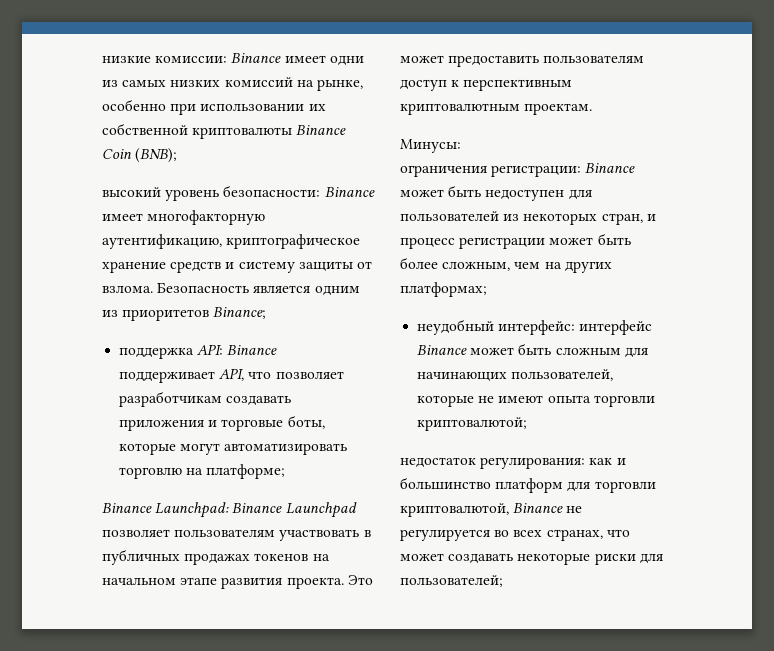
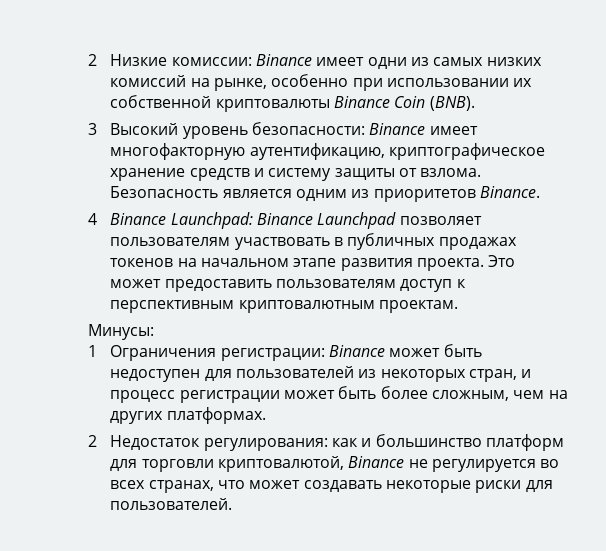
- низкие комиссии: Binance имеет одни из самых низких комиссий на рынке, особенно при использовании их собственной криптовалюты Binance Coin (BNB);
- высокий уровень безопасности: Binance имеет многофакторную аутентификацию, криптографическое хранение средств и систему защиты от взлома.
+ 2 Низкие комиссии: Binance имеет одни из самых низких комиссий на рынке, особенно при использовании их собственной криптовалюты Binance Coin (BNB).
+ 3 Высокий уровень безопасности: Binance имеет многофакторную аутентификацию, криптографическое хранение средств и систему защиты от взлома.
- Безопасность является одним из приоритетов Binance;
- поддержка API: Binance поддерживает API, что позволяет разработчикам создавать приложения и торговые боты, которые могут автоматизировать торговлю на платформе;
- Binance Launchpad: Binance Launchpad позволяет пользователям участвовать в публичных продажах токенов на начальном этапе развития проекта.
+ Безопасность является одним из приоритетов Binance.
+ 4 Binance Launchpad: Binance Launchpad позволяет пользователям участвовать в публичных продажах токенов на начальном этапе развития проекта.
- ограничения регистрации: Binance может быть недоступен для пользователей из некоторых стран, и процесс регистрации может быть более сложным, чем на других платформах;
- неудобный интерфейс: интерфейс Binance может быть сложным для начинающих пользователей, которые не имеют опыта торговли криптовалютой;
- недостаток регулирования: как и большинство платформ для торговли криптовалютой, Binance не регулируется во всех странах, что может создавать некоторые риски для пользователей;
+ 1 Ограничения регистрации: Binance может быть недоступен для пользователей из некоторых стран, и процесс регистрации может быть более сложным, чем на других платформах.
+ 2 Недостаток регулирования: как и большинство платформ для торговли криптовалютой, Binance не регулируется во всех странах, что может создавать некоторые риски для пользователей.

